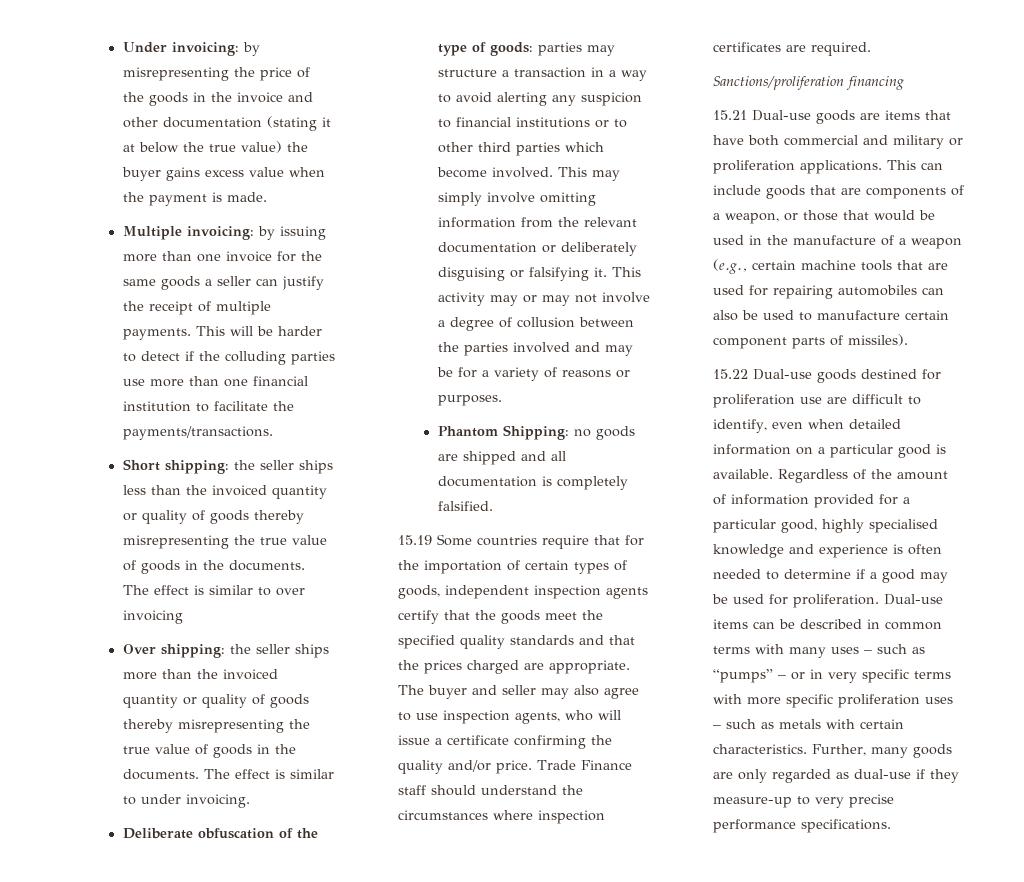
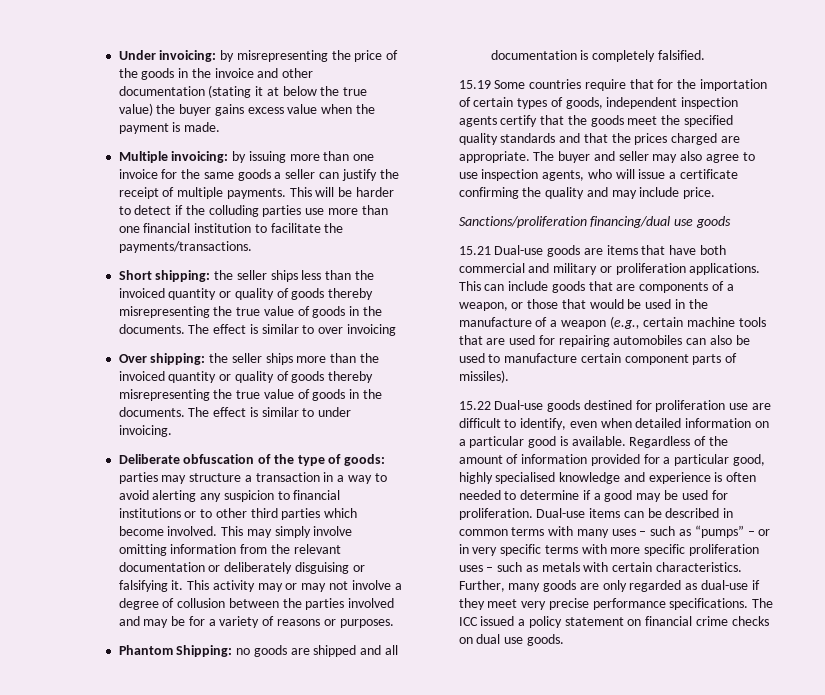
- The buyer and seller may also agree to use inspection agents, who will issue a certificate confirming the quality and/or price. Trade Finance staff should understand the circumstances where inspection certificates are required.
- Sanctions/proliferation financing
+ The buyer and seller may also agree to use inspection agents, who will issue a certificate confirming the quality and may include price.
+ Sanctions/proliferation financing/dual use goods
- Further, many goods are only regarded as dual-use if they measure-up to very precise performance specifications.
+ Further, many goods are only regarded as dual-use if they meet very precise performance specifications.
+ The ICC issued a policy statement on financial crime checks on dual use goods.

